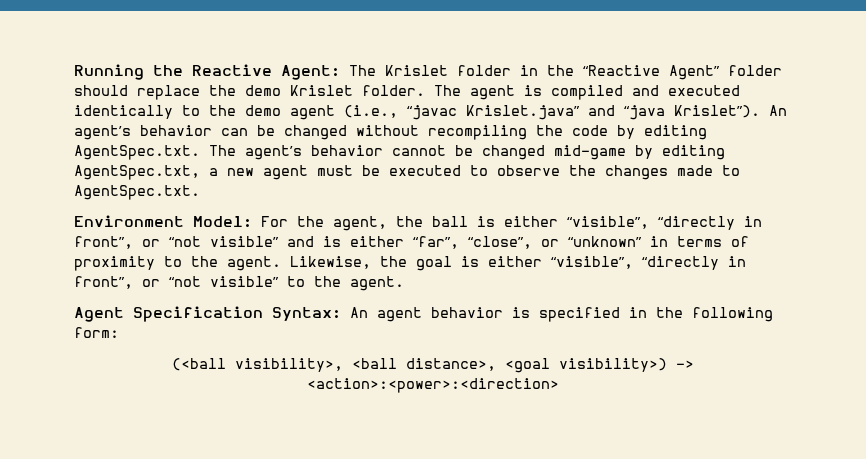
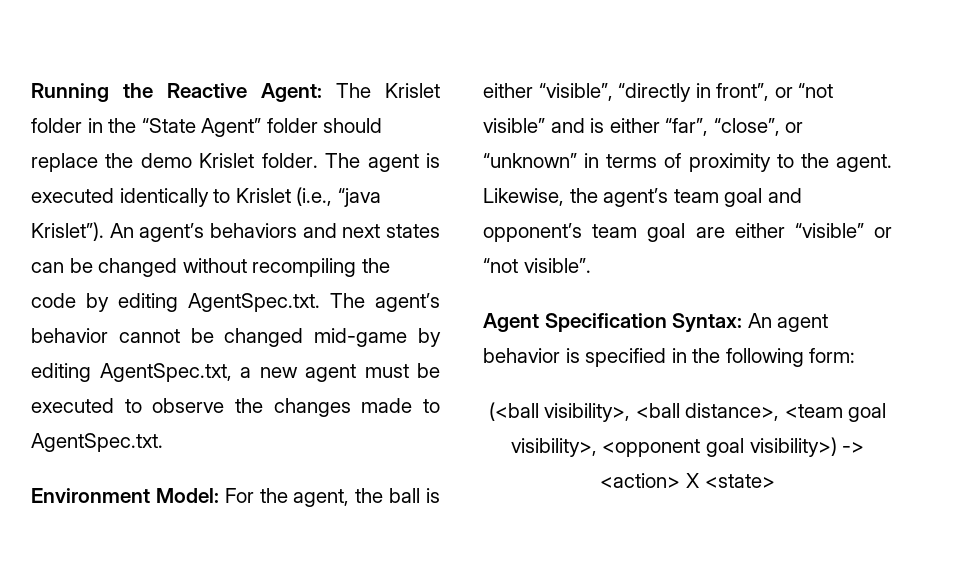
- Running the Reactive Agent: The Krislet folder in the “Reactive Agent” folder should replace the demo Krislet folder.
+ Running the Reactive Agent: The Krislet folder in the “State Agent” folder should replace the demo Krislet folder.
- The agent is compiled and executed identically to the demo agent (i.e., “javac Krislet.java” and “java Krislet”). An agent’s behavior can be changed without recompiling the code by editing AgentSpec.txt. The agent’s behavior cannot be changed mid-game by editing AgentSpec.txt, a new agent must be executed to observe the changes made to AgentSpec.txt.
+ The agent is executed identically to Krislet (i.e., “java Krislet”). An agent’s behaviors and next states can be changed without recompiling the code by editing AgentSpec.txt. The agent’s behavior cannot be changed mid-game by editing AgentSpec.txt, a new agent must be executed to observe the changes made to AgentSpec.txt.
- Likewise, the goal is either “visible”, “directly in front”, or “not visible” to the agent.
+ Likewise, the agent’s team goal and opponent’s team goal are either “visible” or “not visible”.
- (<ball visibility>, <ball distance>, <goal visibility>) -> <action>:<power>:<direction>
+ (<ball visibility>, <ball distance>, <team goal visibility>, <opponent goal visibility>) -> <action> X <state>

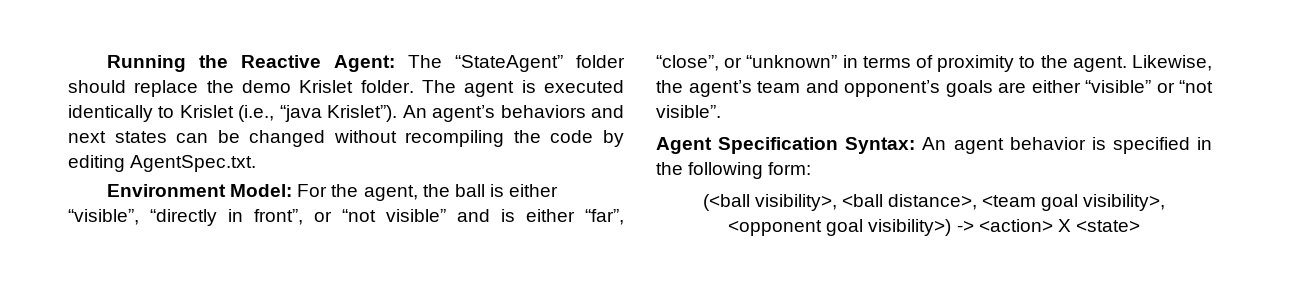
- Running the Reactive Agent: The Krislet folder in the “State Agent” folder should replace the demo Krislet folder.
+ Running the Reactive Agent: The “StateAgent” folder should replace the demo Krislet folder.
- An agent’s behaviors and next states can be changed without recompiling the code by editing AgentSpec.txt. The agent’s behavior cannot be changed mid-game by editing AgentSpec.txt, a new agent must be executed to observe the changes made to AgentSpec.txt.
+ An agent’s behaviors and next states can be changed without recompiling the code by editing AgentSpec.txt.
- Likewise, the agent’s team goal and opponent’s team goal are either “visible” or “not visible”.
+ Likewise, the agent’s team and opponent’s goals are either “visible” or “not visible”.

